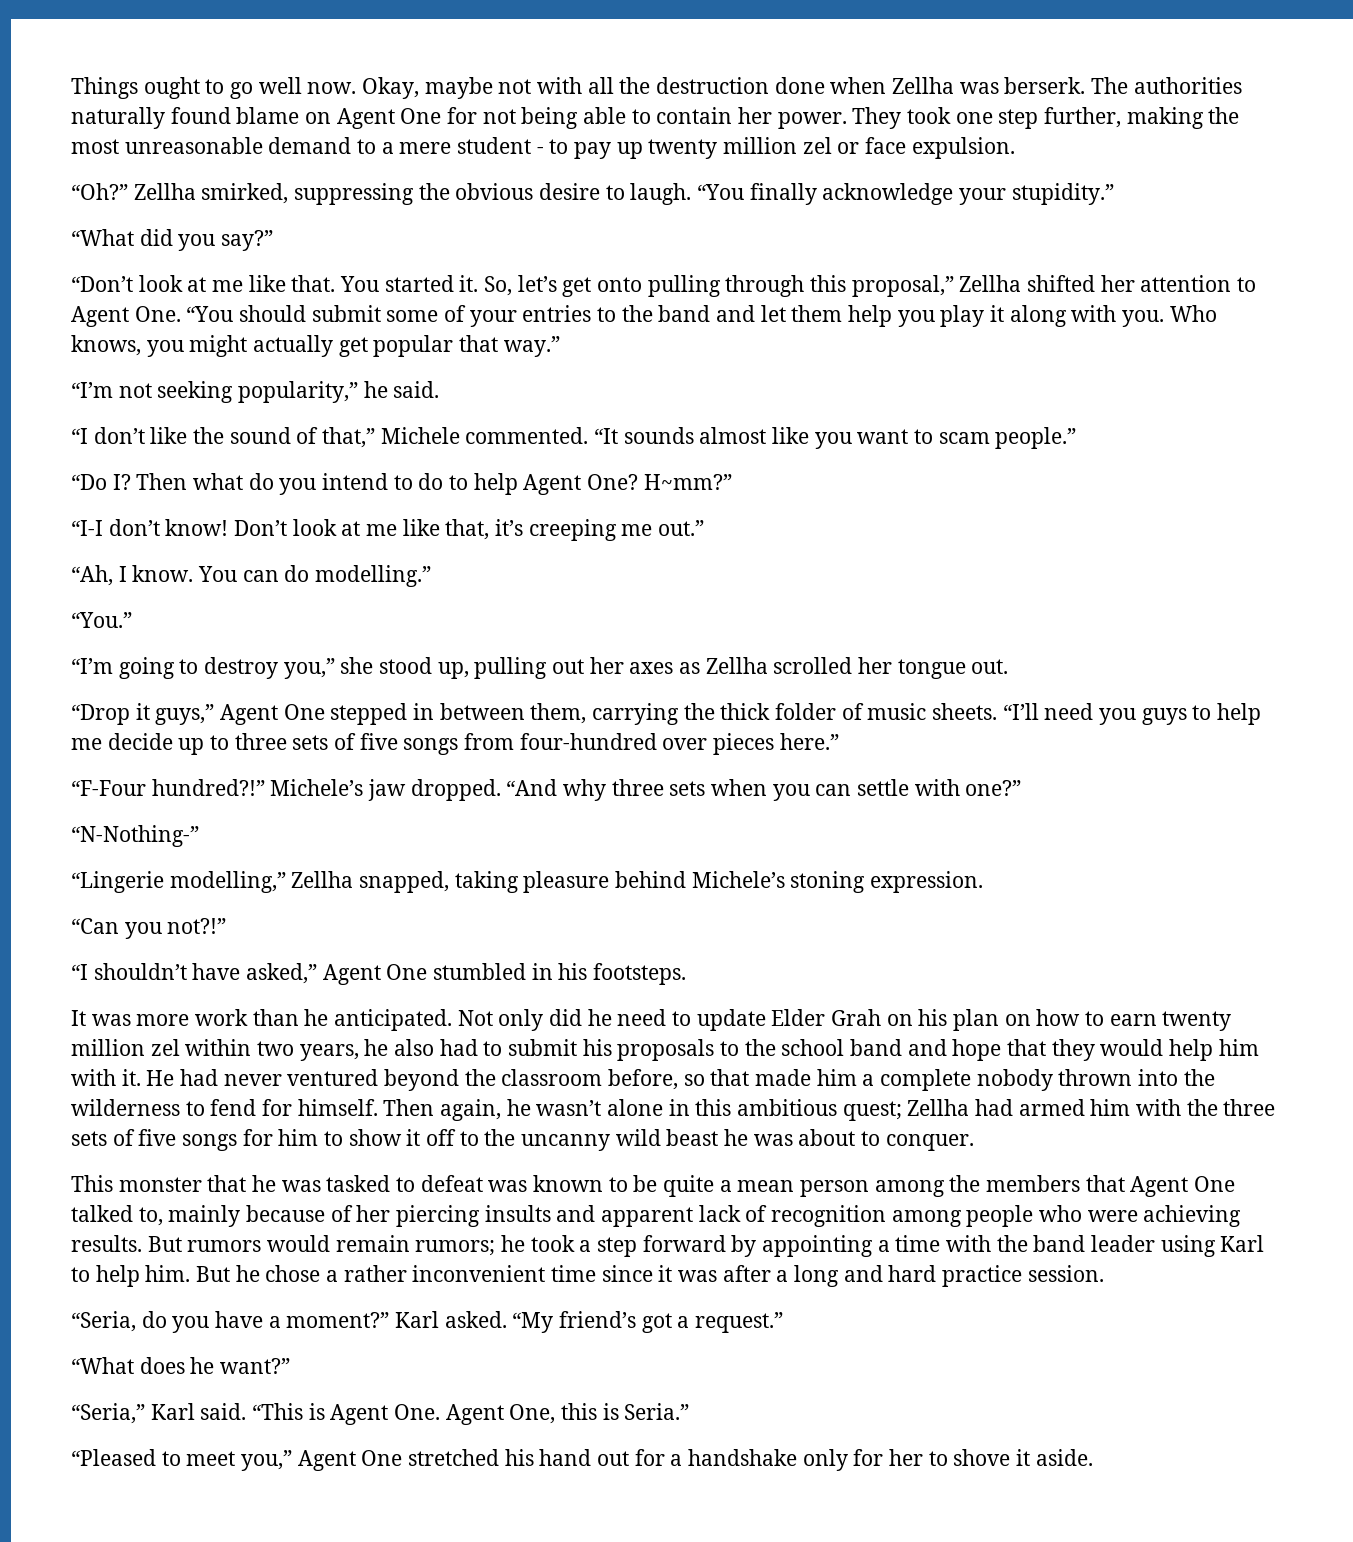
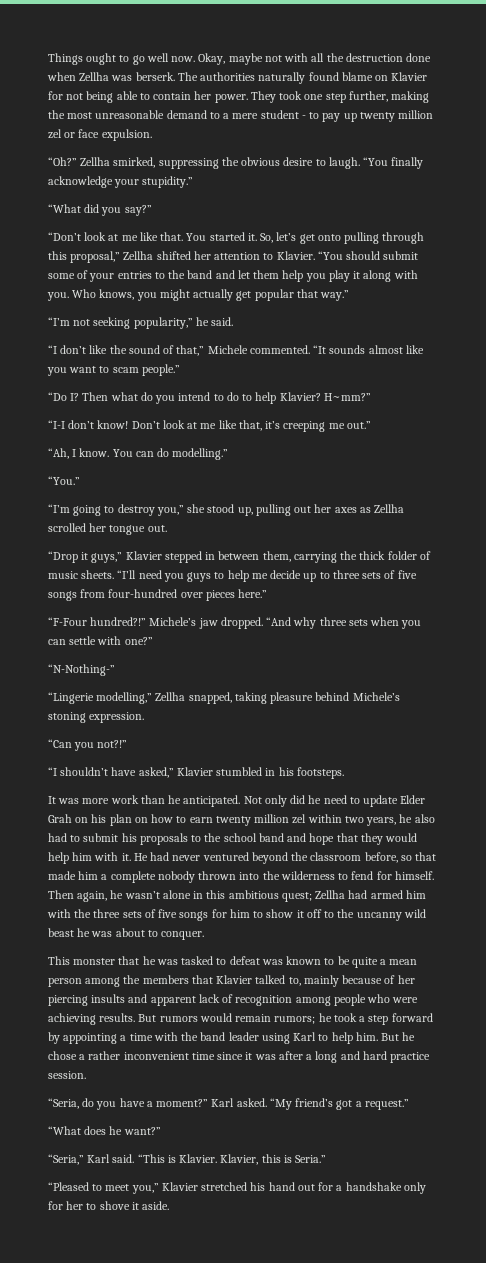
- The authorities naturally found blame on Agent One for not being able to contain her power.
+ The authorities naturally found blame on Klavier for not being able to contain her power.
- So, let’s get onto pulling through this proposal,” Zellha shifted her attention to Agent One. “You should submit some of your entries to the band and let them help you play it along with you.
+ So, let’s get onto pulling through this proposal,” Zellha shifted her attention to Klavier. “You should submit some of your entries to the band and let them help you play it along with you.
- Then what do you intend to do to help Agent One?
+ Then what do you intend to do to help Klavier?
- “Drop it guys,” Agent One stepped in between them, carrying the thick folder of music sheets.
+ “Drop it guys,” Klavier stepped in between them, carrying the thick folder of music sheets.
- “I shouldn’t have asked,” Agent One stumbled in his footsteps.
+ “I shouldn’t have asked,” Klavier stumbled in his footsteps.
- This monster that he was tasked to defeat was known to be quite a mean person among the members that Agent One talked to, mainly because of her piercing insults and apparent lack of recognition among people who were achieving results.
+ This monster that he was tasked to defeat was known to be quite a mean person among the members that Klavier talked to, mainly because of her piercing insults and apparent lack of recognition among people who were achieving results.
- “This is Agent One. Agent One, this is Seria.”
+ “This is Klavier. Klavier, this is Seria.”
- “Pleased to meet you,” Agent One stretched his hand out for a handshake only for her to shove it aside.
+ “Pleased to meet you,” Klavier stretched his hand out for a handshake only for her to shove it aside.

